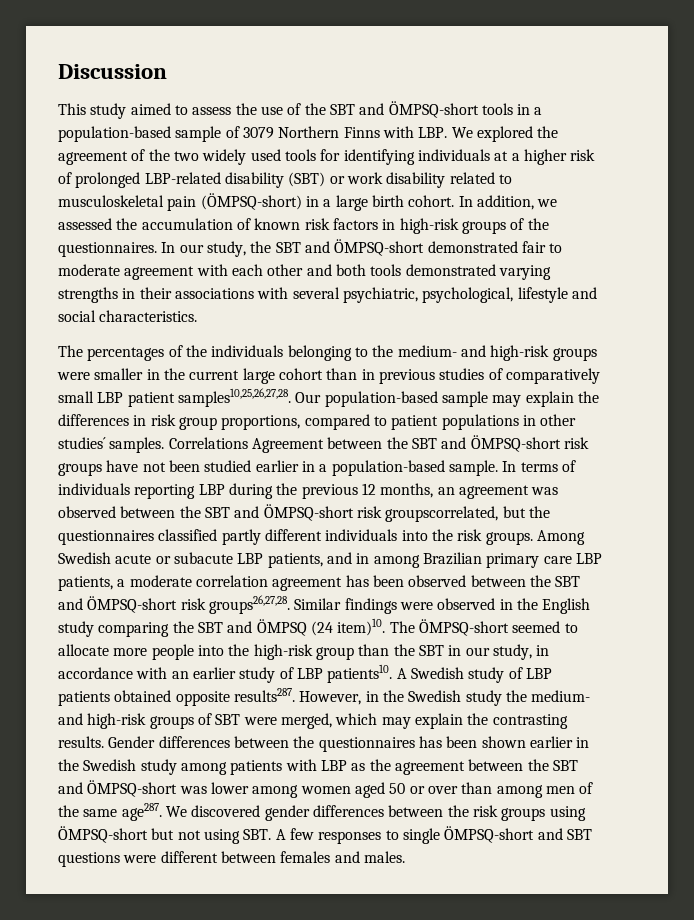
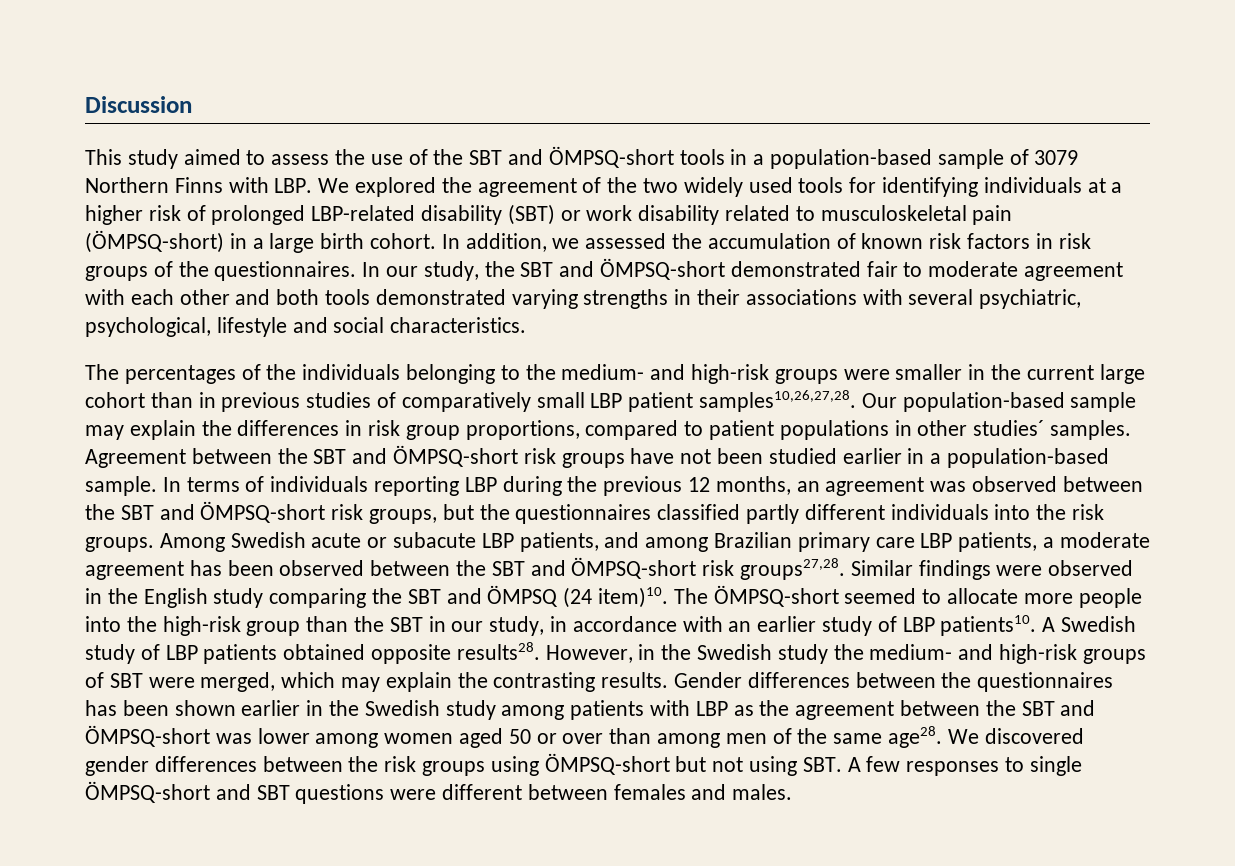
- In addition, we assessed the accumulation of known risk factors in high-risk groups of the questionnaires.
+ In addition, we assessed the accumulation of known risk factors in risk groups of the questionnaires.
- The percentages of the individuals belonging to the medium- and high-risk groups were smaller in the current large cohort than in previous studies of comparatively small LBP patient samples10,25,26,27,28.
+ The percentages of the individuals belonging to the medium- and high-risk groups were smaller in the current large cohort than in previous studies of comparatively small LBP patient samples10,26,27,28.
- Correlations Agreement between the SBT and ÖMPSQ-short risk groups have not been studied earlier in a population-based sample.
+ Agreement between the SBT and ÖMPSQ-short risk groups have not been studied earlier in a population-based sample.
- In terms of individuals reporting LBP during the previous 12 months, an agreement was observed between the SBT and ÖMPSQ-short risk groupscorrelated, but the questionnaires classified partly different individuals into the risk groups.
+ In terms of individuals reporting LBP during the previous 12 months, an agreement was observed between the SBT and ÖMPSQ-short risk groups, but the questionnaires classified partly different individuals into the risk groups.
- Among Swedish acute or subacute LBP patients, and in among Brazilian primary care LBP patients, a moderate correlation agreement has been observed between the SBT and ÖMPSQ-short risk groups26,27,28.
+ Among Swedish acute or subacute LBP patients, and among Brazilian primary care LBP patients, a moderate agreement has been observed between the SBT and ÖMPSQ-short risk groups27,28.
- A Swedish study of LBP patients obtained opposite results287.
+ A Swedish study of LBP patients obtained opposite results28.
- Gender differences between the questionnaires has been shown earlier in the Swedish study among patients with LBP as the agreement between the SBT and ÖMPSQ-short was lower among women aged 50 or over than among men of the same age287.
+ Gender differences between the questionnaires has been shown earlier in the Swedish study among patients with LBP as the agreement between the SBT and ÖMPSQ-short was lower among women aged 50 or over than among men of the same age28.

